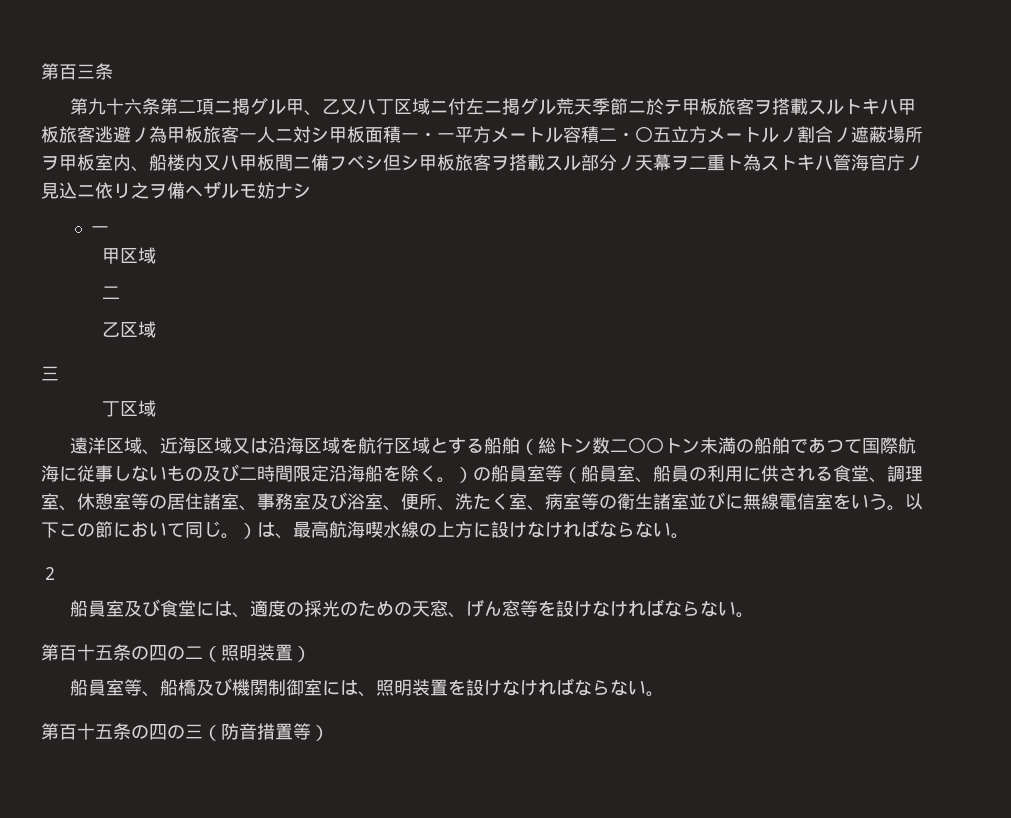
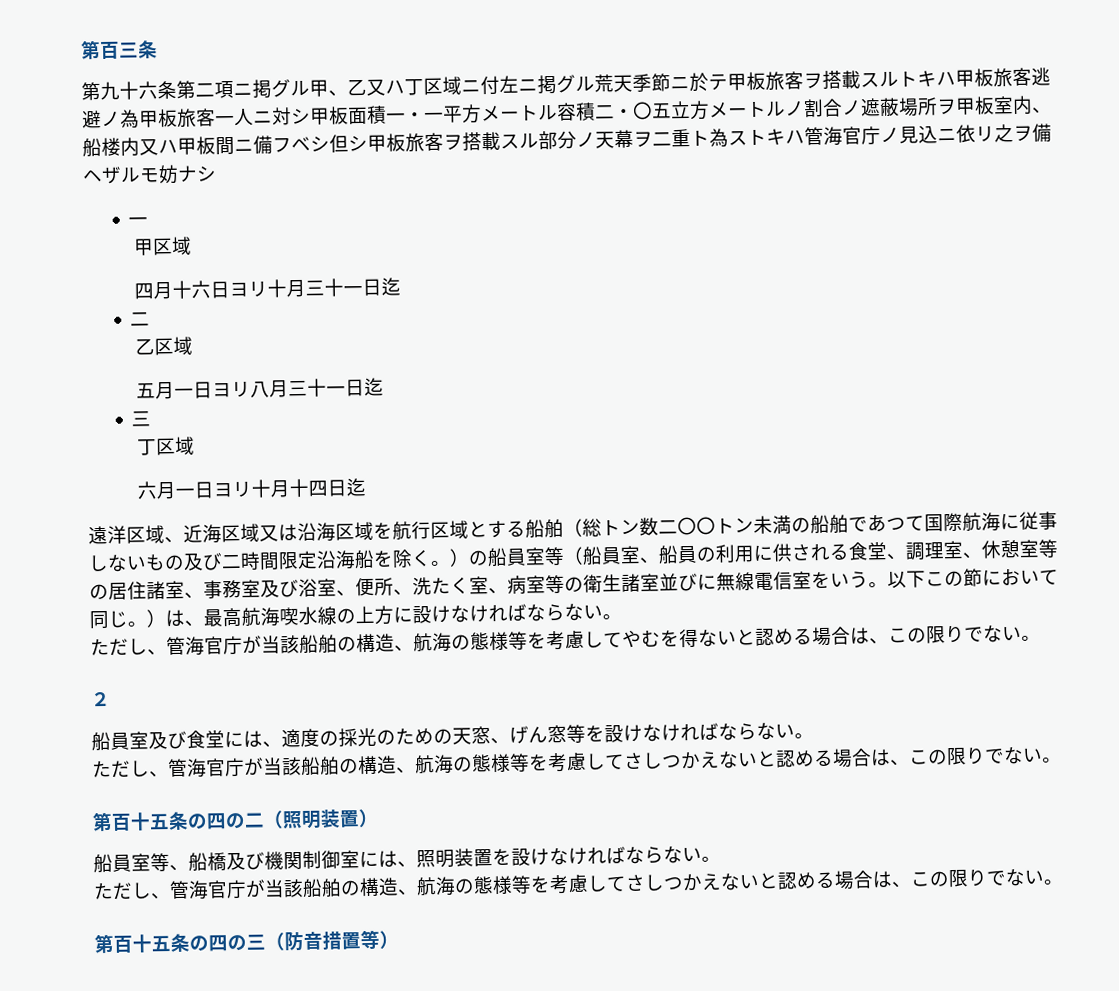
  甲区域
+ 四月十六日ヨリ十月三十一日迄
  二
  乙区域
+ 五月一日ヨリ八月三十一日迄
  三
  丁区域
+ 六月一日ヨリ十月十四日迄
+ ただし、管海官庁が当該船舶の構造、航海の態様等を考慮してやむを得ないと認める場合は、この限りでない。
  船員室及び食堂には、適度の採光のための天窓、げん窓等を設けなければならない。
+ ただし、管海官庁が当該船舶の構造、航海の態様等を考慮してさしつかえないと認める場合は、この限りでない。
  船員室等、船橋及び機関制御室には、照明装置を設けなければならない。
+ ただし、管海官庁が当該船舶の構造、航海の態様等を考慮してさしつかえないと認める場合は、この限りでない。

